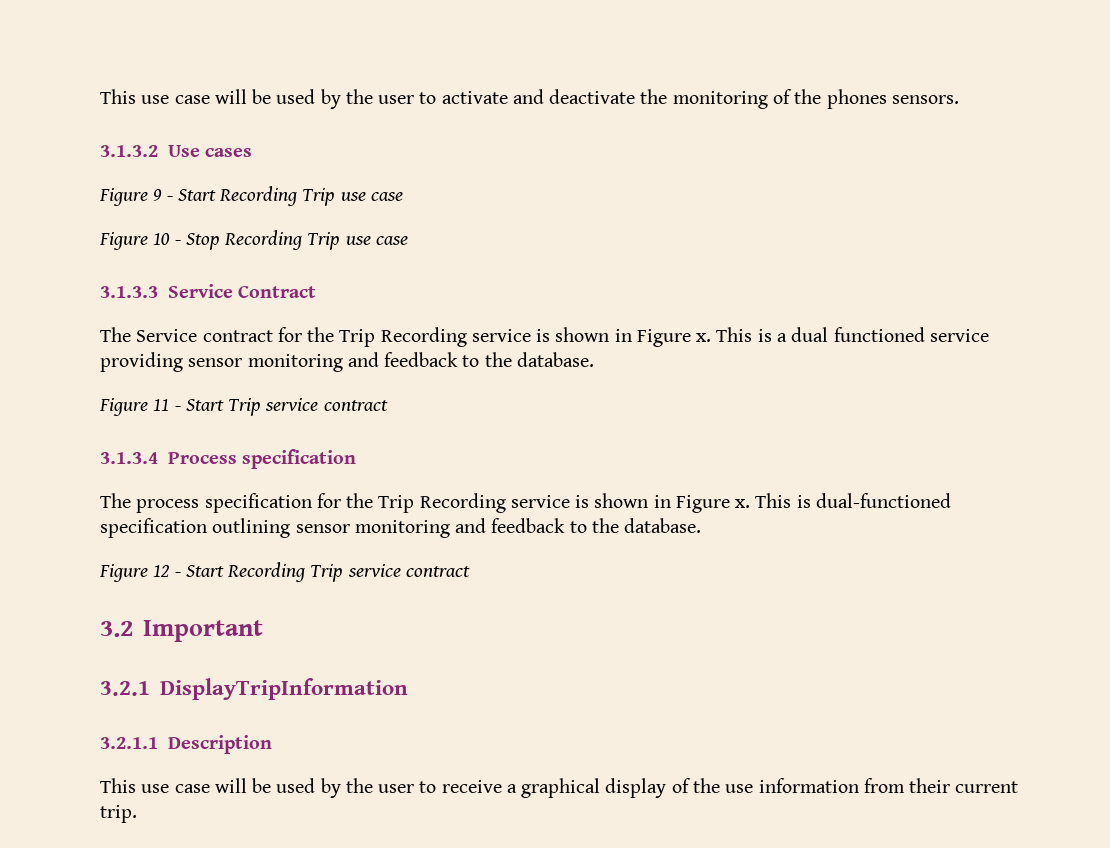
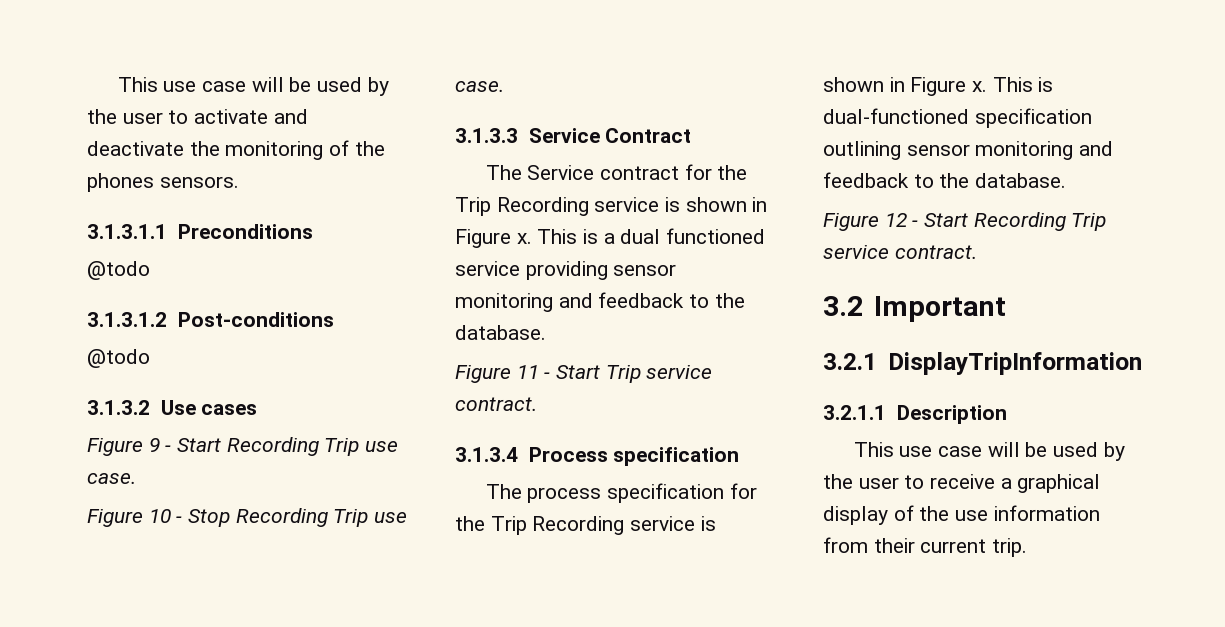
+ 3.1.3.1.1 Preconditions
+ @todo
+ 3.1.3.1.2 Post-conditions
+ @todo
- Figure 9 - Start Recording Trip use case
+ Figure 9 - Start Recording Trip use case.
- Figure 10 - Stop Recording Trip use case
+ Figure 10 - Stop Recording Trip use case.
- Figure 11 - Start Trip service contract
+ Figure 11 - Start Trip service contract.
- Figure 12 - Start Recording Trip service contract
+ Figure 12 - Start Recording Trip service contract.

